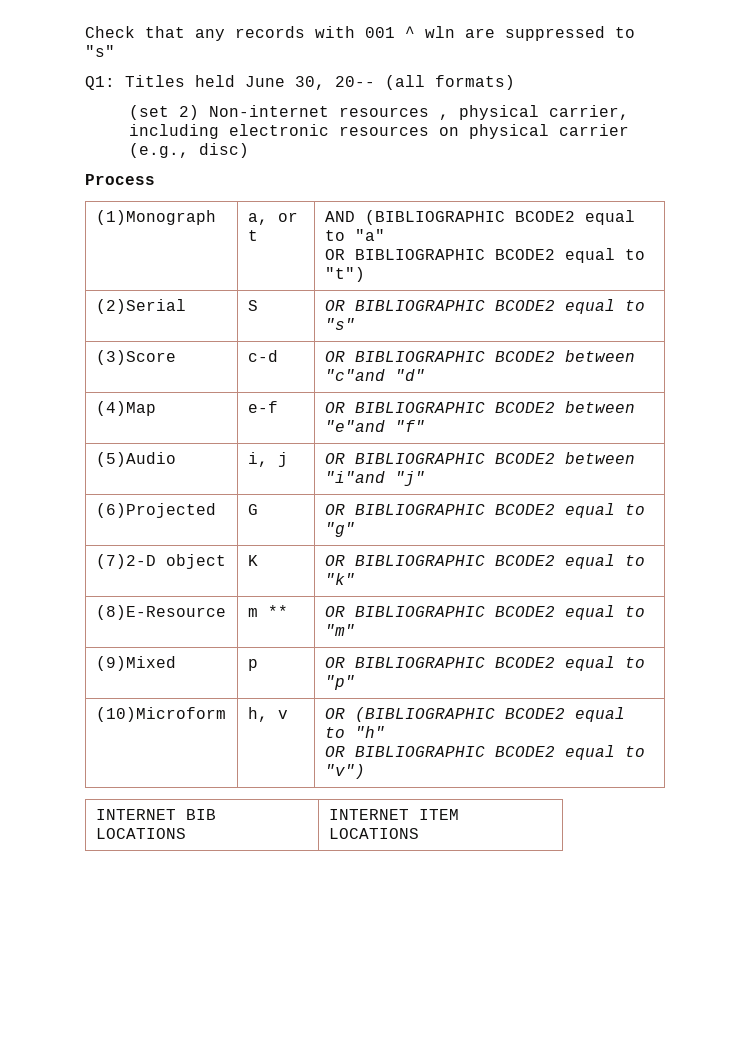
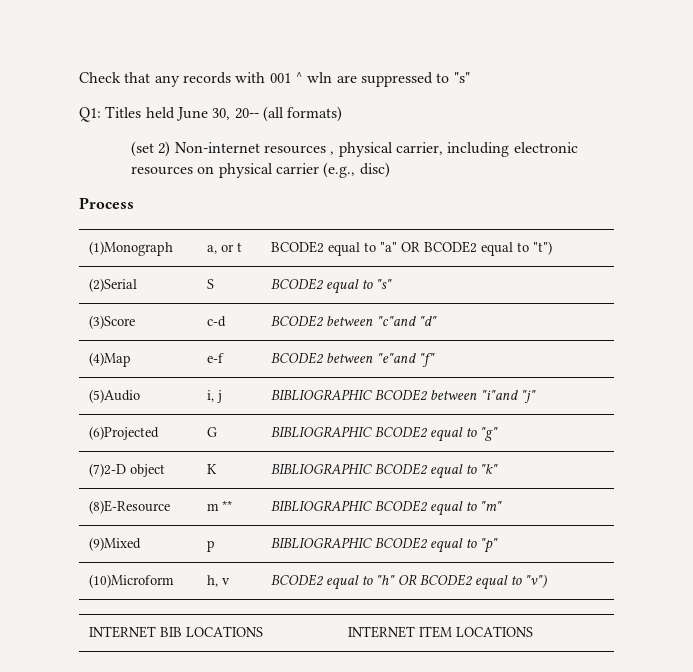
- (1)Monograph | a, or t | AND (BIBLIOGRAPHIC BCODE2 equal to "a"
- OR BIBLIOGRAPHIC BCODE2 equal to "t")
+ (1)Monograph | a, or t | BCODE2 equal to "a" OR BCODE2 equal to "t")
- (2)Serial | S | OR BIBLIOGRAPHIC BCODE2 equal to "s"
+ (2)Serial | S | BCODE2 equal to "s"
- (3)Score | c-d | OR BIBLIOGRAPHIC BCODE2 between "c"and "d"
+ (3)Score | c-d | BCODE2 between "c"and "d"
- (4)Map | e-f | OR BIBLIOGRAPHIC BCODE2 between "e"and "f"
+ (4)Map | e-f | BCODE2 between "e"and "f"
- (5)Audio | i, j | OR BIBLIOGRAPHIC BCODE2 between "i"and "j"
+ (5)Audio | i, j | BIBLIOGRAPHIC BCODE2 between "i"and "j"
- (6)Projected | G | OR BIBLIOGRAPHIC BCODE2 equal to "g"
+ (6)Projected | G | BIBLIOGRAPHIC BCODE2 equal to "g"
- (7)2-D object | K | OR BIBLIOGRAPHIC BCODE2 equal to "k"
+ (7)2-D object | K | BIBLIOGRAPHIC BCODE2 equal to "k"
- (8)E-Resource | m ** | OR BIBLIOGRAPHIC BCODE2 equal to "m"
+ (8)E-Resource | m ** | BIBLIOGRAPHIC BCODE2 equal to "m"
- (9)Mixed | p | OR BIBLIOGRAPHIC BCODE2 equal to "p"
+ (9)Mixed | p | BIBLIOGRAPHIC BCODE2 equal to "p"
- (10)Microform | h, v | OR (BIBLIOGRAPHIC BCODE2 equal to "h"
- OR BIBLIOGRAPHIC BCODE2 equal to "v")
+ (10)Microform | h, v | BCODE2 equal to "h" OR BCODE2 equal to "v")

